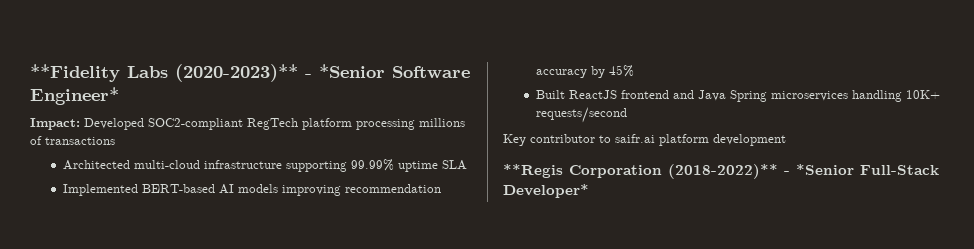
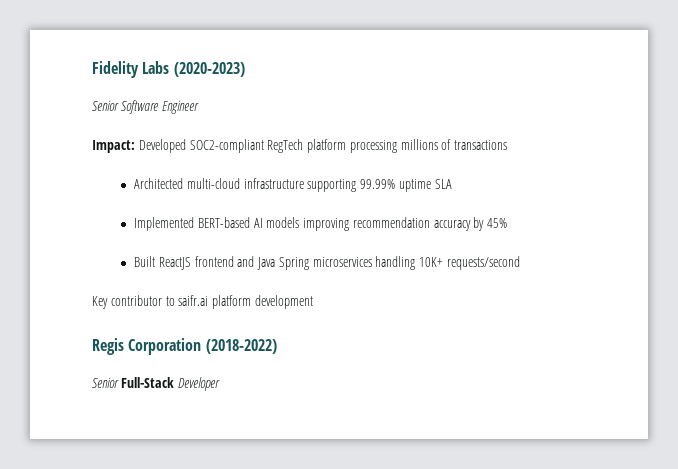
- **Fidelity Labs (2020-2023)** - *Senior Software Engineer*
+ Fidelity Labs (2020-2023)
+ Senior Software Engineer
- **Regis Corporation (2018-2022)** - *Senior Full-Stack Developer*
+ Regis Corporation (2018-2022)
+ Senior Full-Stack Developer

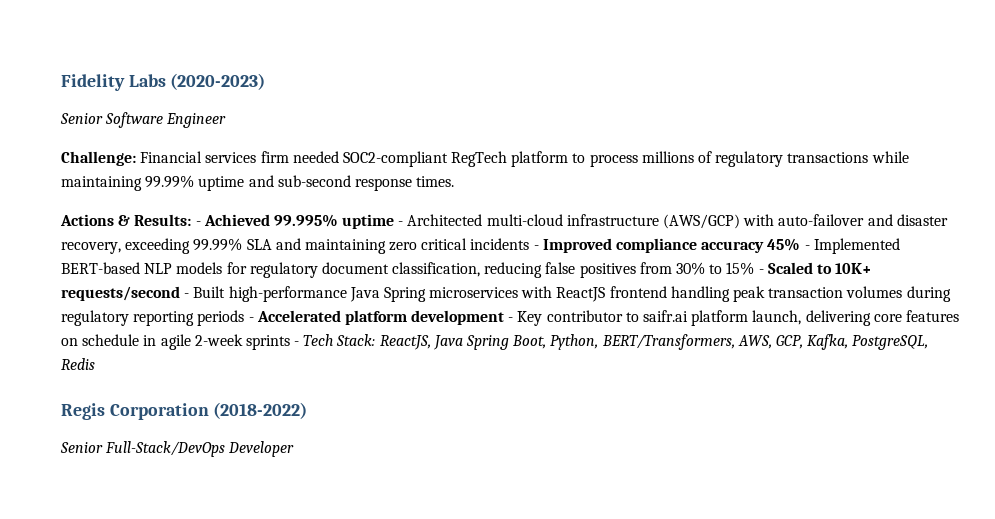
- Impact: Developed SOC2-compliant RegTech platform processing millions of transactions
- Architected multi-cloud infrastructure supporting 99.99% uptime SLA
- Implemented BERT-based AI models improving recommendation accuracy by 45%
- Built ReactJS frontend and Java Spring microservices handling 10K+ requests/second
- Key contributor to saifr.ai platform development
+ Challenge: Financial services firm needed SOC2-compliant RegTech platform to process millions of regulatory transactions while maintaining 99.99% uptime and sub-second response times.
+ Actions & Results: - Achieved 99.995% uptime - Architected multi-cloud infrastructure (AWS/GCP) with auto-failover and disaster recovery, exceeding 99.99% SLA and maintaining zero critical incidents - Improved compliance accuracy 45% - Implemented BERT-based NLP models for regulatory document classification, reducing false positives from 30% to 15% - Scaled to 10K+ requests/second - Built high-performance Java Spring microservices with ReactJS frontend handling peak transaction volumes during regulatory reporting periods - Accelerated platform development - Key contributor to saifr.ai platform launch, delivering core features on schedule in agile 2-week sprints - Tech Stack: ReactJS, Java Spring Boot, Python, BERT/Transformers, AWS, GCP, Kafka, PostgreSQL, Redis
- Senior Full-Stack Developer
+ Senior Full-Stack/DevOps Developer

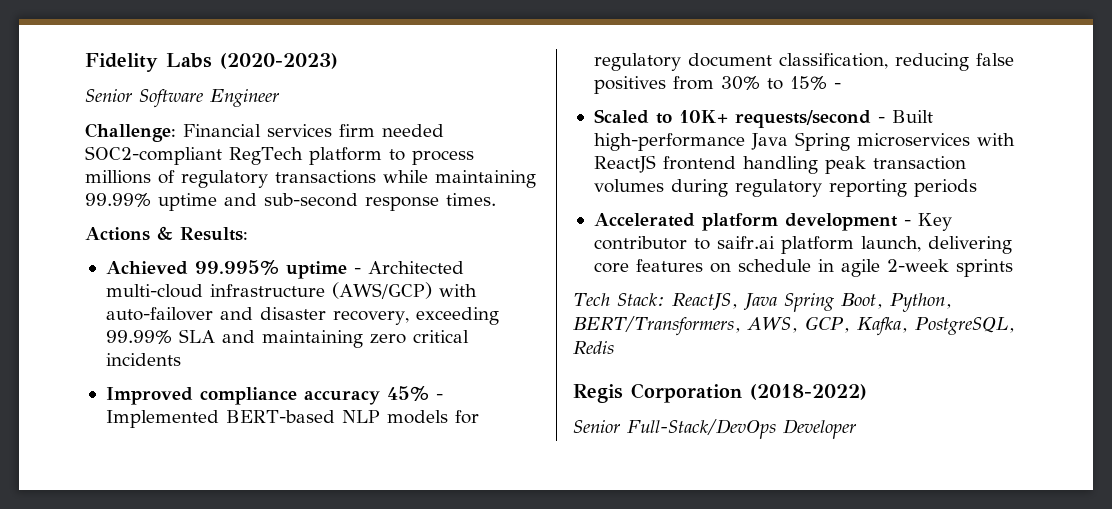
- Actions & Results: - Achieved 99.995% uptime - Architected multi-cloud infrastructure (AWS/GCP) with auto-failover and disaster recovery, exceeding 99.99% SLA and maintaining zero critical incidents - Improved compliance accuracy 45% - Implemented BERT-based NLP models for regulatory document classification, reducing false positives from 30% to 15% - Scaled to 10K+ requests/second - Built high-performance Java Spring microservices with ReactJS frontend handling peak transaction volumes during regulatory reporting periods - Accelerated platform development - Key contributor to saifr.ai platform launch, delivering core features on schedule in agile 2-week sprints - Tech Stack:
+ Actions & Results:
+ Achieved 99.995% uptime - Architected multi-cloud infrastructure (AWS/GCP) with auto-failover and disaster recovery, exceeding 99.99% SLA and maintaining zero critical incidents
+ Improved compliance accuracy 45% - Implemented BERT-based NLP models for regulatory document classification, reducing false positives from 30% to 15% -
+ Scaled to 10K+ requests/second - Built high-performance Java Spring microservices with ReactJS frontend handling peak transaction volumes during regulatory reporting periods
+ Accelerated platform development - Key contributor to saifr.ai platform launch, delivering core features on schedule in agile 2-week sprints
+ Tech Stack:

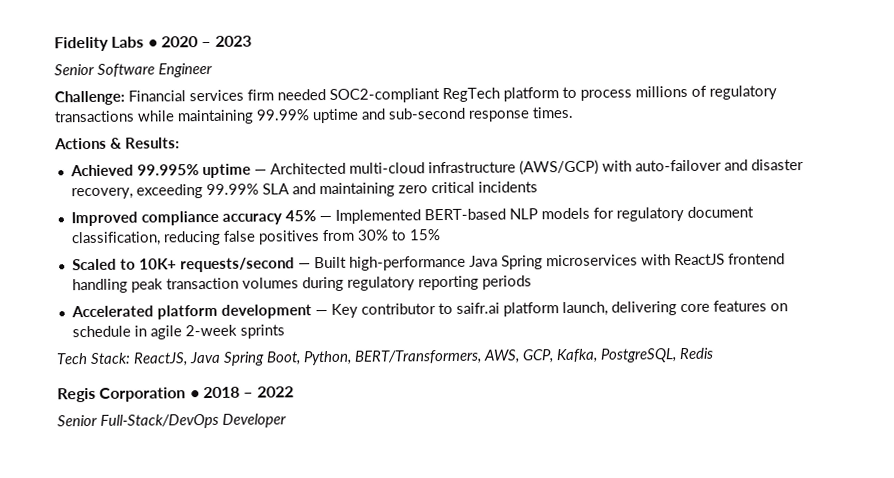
- Fidelity Labs (2020-2023)
+ Fidelity Labs • 2020 – 2023
- Achieved 99.995% uptime - Architected multi-cloud infrastructure (AWS/GCP) with auto-failover and disaster recovery, exceeding 99.99% SLA and maintaining zero critical incidents
+ Achieved 99.995% uptime — Architected multi-cloud infrastructure (AWS/GCP) with auto-failover and disaster recovery, exceeding 99.99% SLA and maintaining zero critical incidents
- Improved compliance accuracy 45% - Implemented BERT-based NLP models for regulatory document classification, reducing false positives from 30% to 15% -
+ Improved compliance accuracy 45% — Implemented BERT-based NLP models for regulatory document classification, reducing false positives from 30% to 15%
- Scaled to 10K+ requests/second - Built high-performance Java Spring microservices with ReactJS frontend handling peak transaction volumes during regulatory reporting periods
+ Scaled to 10K+ requests/second — Built high-performance Java Spring microservices with ReactJS frontend handling peak transaction volumes during regulatory reporting periods
- Accelerated platform development - Key contributor to saifr.ai platform launch, delivering core features on schedule in agile 2-week sprints
+ Accelerated platform development — Key contributor to saifr.ai platform launch, delivering core features on schedule in agile 2-week sprints
- Regis Corporation (2018-2022)
+ Regis Corporation • 2018 – 2022

